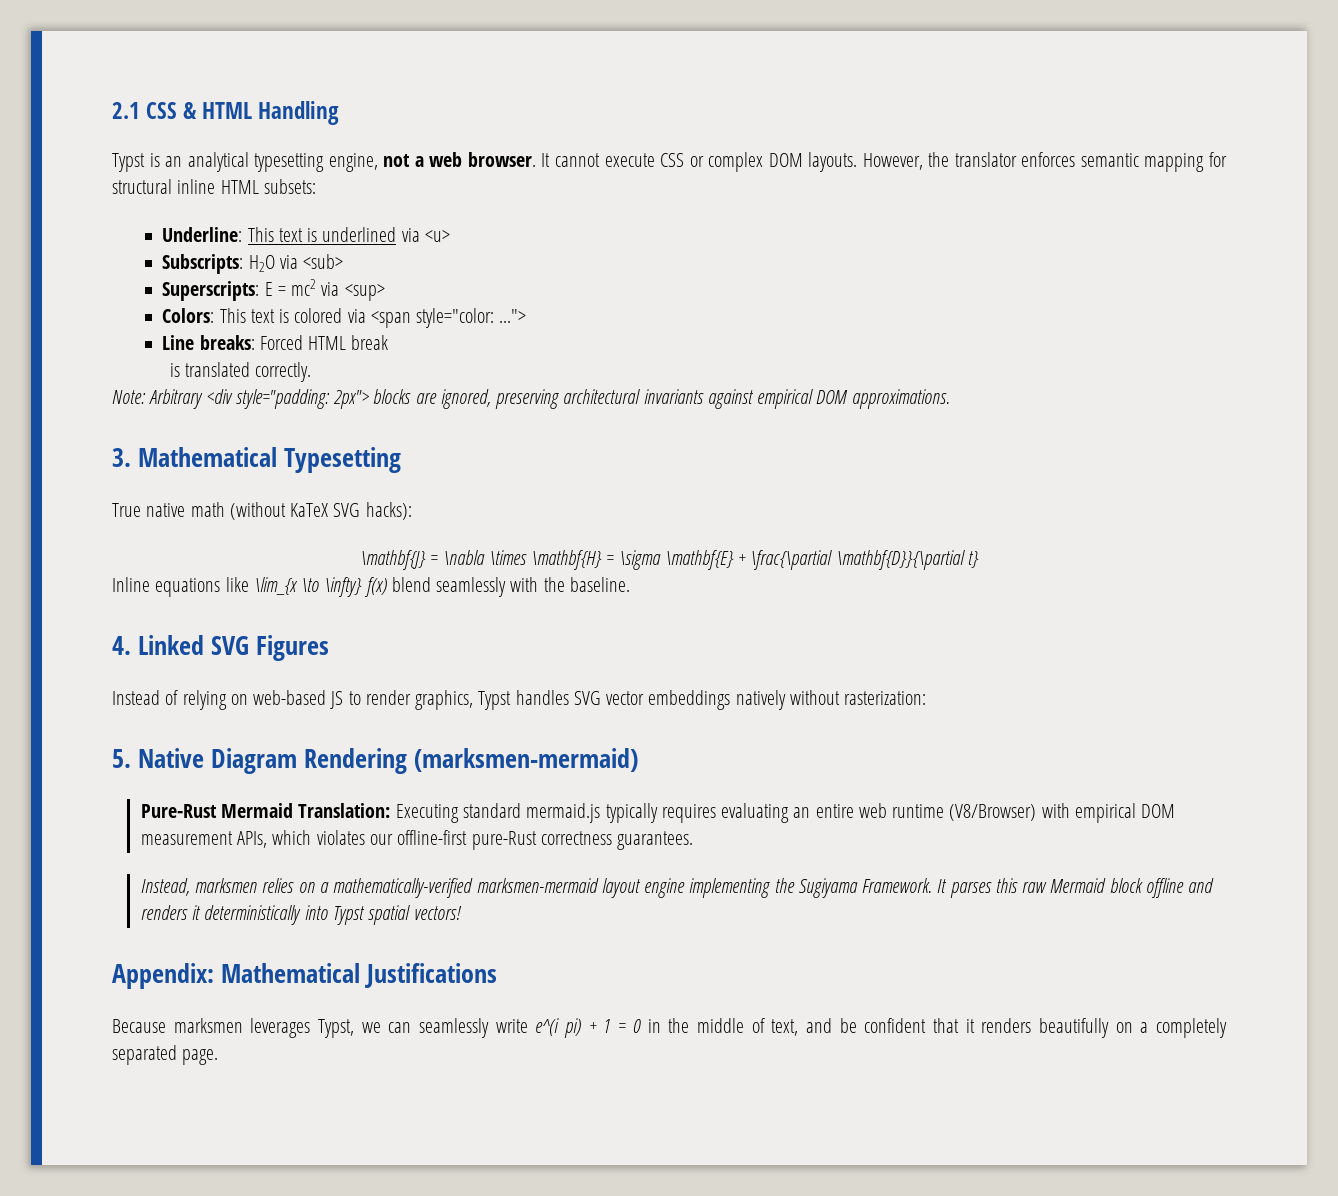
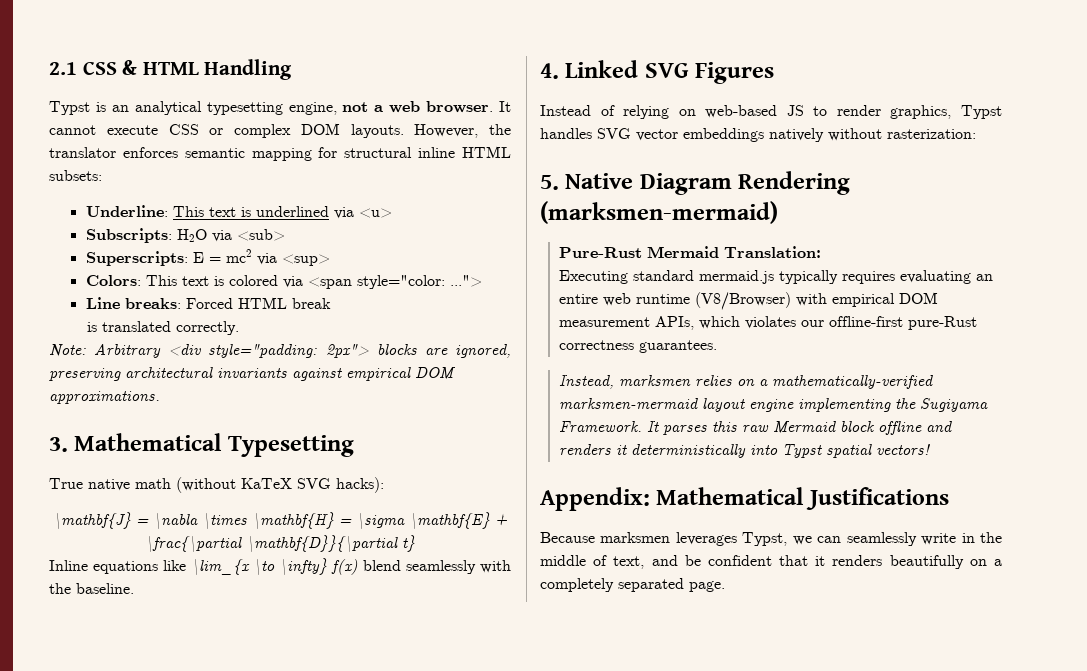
- Pure-Rust Mermaid Translation: Executing standard mermaid.js typically requires evaluating an entire web runtime (V8/Browser) with empirical DOM measurement APIs, which violates our offline-first pure-Rust correctness guarantees.
+ Pure-Rust Mermaid Translation:
+ Executing standard mermaid.js typically requires evaluating an entire web runtime (V8/Browser) with empirical DOM measurement APIs, which violates our offline-first pure-Rust correctness guarantees.
- Because marksmen leverages Typst, we can seamlessly write e^(i pi) + 1 = 0 in the middle of text, and be confident that it renders beautifully on a completely separated page.
+ Because marksmen leverages Typst, we can seamlessly write in the middle of text, and be confident that it renders beautifully on a completely separated page.

